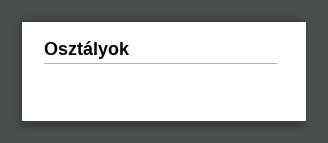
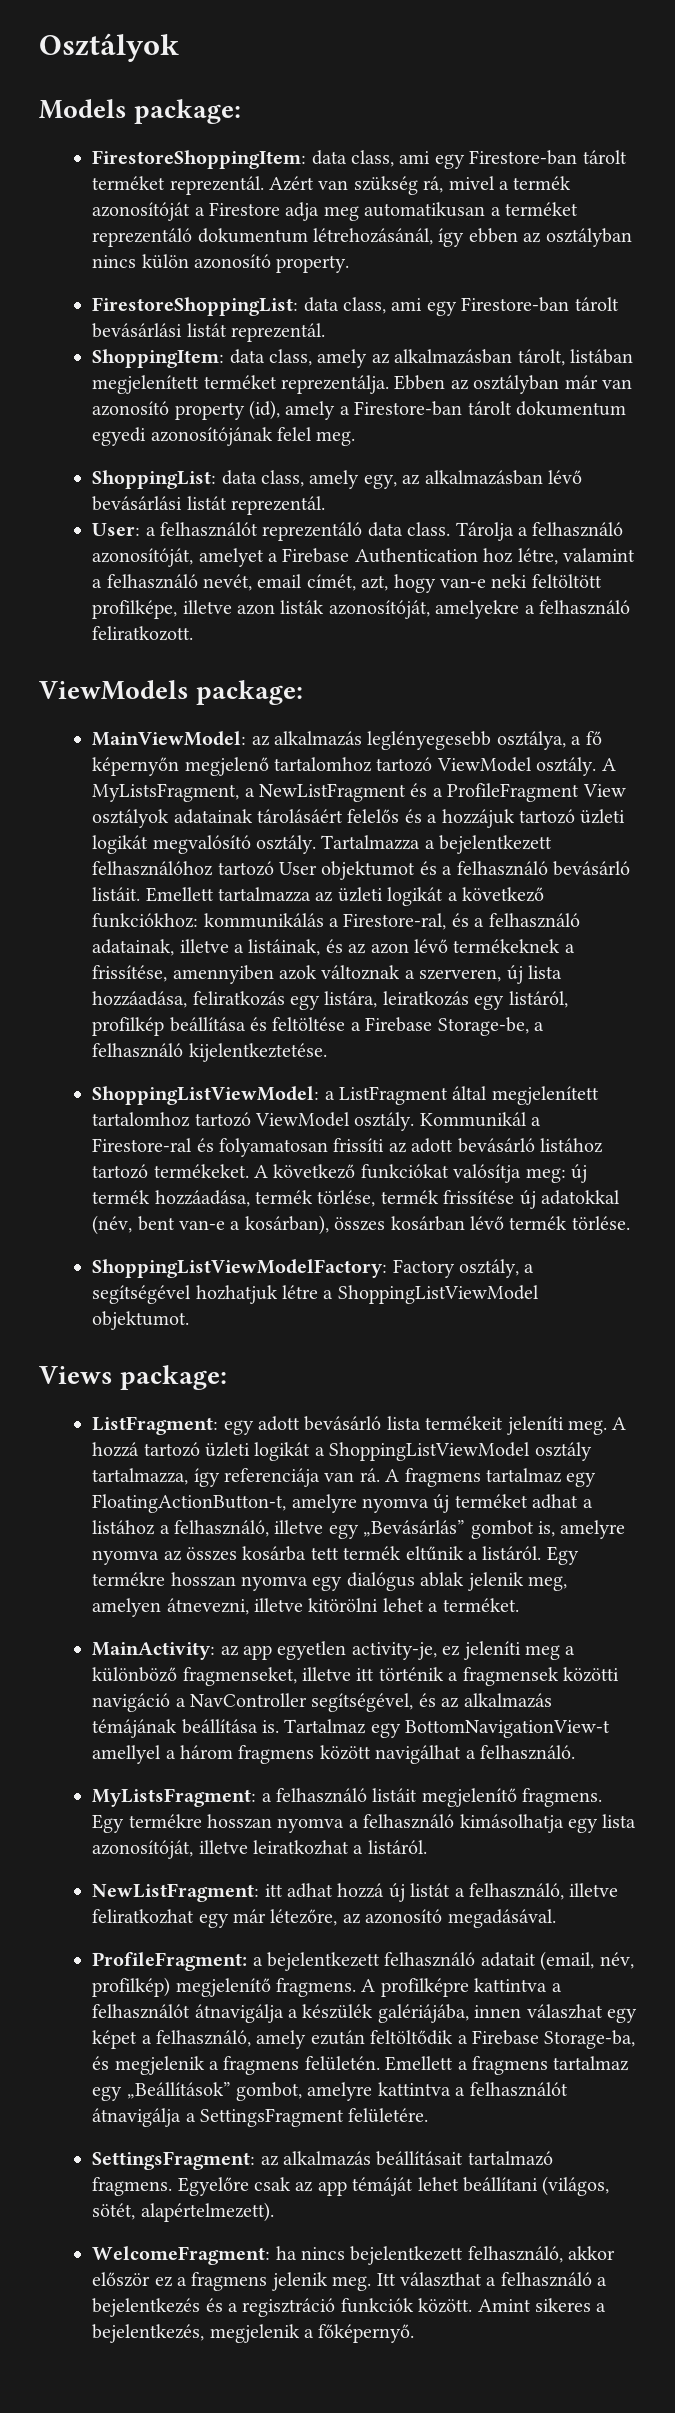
+ Models package:
+ FirestoreShoppingItem: data class, ami egy Firestore-ban tárolt terméket reprezentál. Azért van szükség rá, mivel a termék azonosítóját a Firestore adja meg automatikusan a terméket reprezentáló dokumentum létrehozásánál, így ebben az osztályban nincs külön azonosító property.
+ FirestoreShoppingList: data class, ami egy Firestore-ban tárolt bevásárlási listát reprezentál.
+ ShoppingItem: data class, amely az alkalmazásban tárolt, listában megjelenített terméket reprezentálja. Ebben az osztályban már van azonosító property (id), amely a Firestore-ban tárolt dokumentum egyedi azonosítójának felel meg.
+ ShoppingList: data class, amely egy, az alkalmazásban lévő bevásárlási listát reprezentál.
+ User: a felhasználót reprezentáló data class. Tárolja a felhasználó azonosítóját, amelyet a Firebase Authentication hoz létre, valamint a felhasználó nevét, email címét, azt, hogy van-e neki feltöltött profilképe, illetve azon listák azonosítóját, amelyekre a felhasználó feliratkozott.
+ ViewModels package:
+ MainViewModel: az alkalmazás leglényegesebb osztálya, a fő képernyőn megjelenő tartalomhoz tartozó ViewModel osztály. A MyListsFragment, a NewListFragment és a ProfileFragment View osztályok adatainak tárolásáért felelős és a hozzájuk tartozó üzleti logikát megvalósító osztály. Tartalmazza a bejelentkezett felhasználóhoz tartozó User objektumot és a felhasználó bevásárló listáit. Emellett tartalmazza az üzleti logikát a következő funkciókhoz: kommunikálás a Firestore-ral, és a felhasználó adatainak, illetve a listáinak, és az azon lévő termékeknek a frissítése, amennyiben azok változnak a szerveren, új lista hozzáadása, feliratkozás egy listára, leiratkozás egy listáról, profilkép beállítása és feltöltése a Firebase Storage-be, a felhasználó kijelentkeztetése.
+ ShoppingListViewModel: a ListFragment által megjelenített tartalomhoz tartozó ViewModel osztály. Kommunikál a Firestore-ral és folyamatosan frissíti az adott bevásárló listához tartozó termékeket. A következő funkciókat valósítja meg: új termék hozzáadása, termék törlése, termék frissítése új adatokkal (név, bent van-e a kosárban), összes kosárban lévő termék törlése.
+ ShoppingListViewModelFactory: Factory osztály, a segítségével hozhatjuk létre a ShoppingListViewModel objektumot.
+ Views package:
+ ListFragment: egy adott bevásárló lista termékeit jeleníti meg. A hozzá tartozó üzleti logikát a ShoppingListViewModel osztály tartalmazza, így referenciája van rá. A fragmens tartalmaz egy FloatingActionButton-t, amelyre nyomva új terméket adhat a listához a felhasználó, illetve egy „Bevásárlás” gombot is, amelyre nyomva az összes kosárba tett termék eltűnik a listáról. Egy termékre hosszan nyomva egy dialógus ablak jelenik meg, amelyen átnevezni, illetve kitörölni lehet a terméket.
+ MainActivity: az app egyetlen activity-je, ez jeleníti meg a különböző fragmenseket, illetve itt történik a fragmensek közötti navigáció a NavController segítségével, és az alkalmazás témájának beállítása is. Tartalmaz egy BottomNavigationView-t amellyel a három fragmens között navigálhat a felhasználó.
+ MyListsFragment: a felhasználó listáit megjelenítő fragmens. Egy termékre hosszan nyomva a felhasználó kimásolhatja egy lista azonosítóját, illetve leiratkozhat a listáról.
+ NewListFragment: itt adhat hozzá új listát a felhasználó, illetve feliratkozhat egy már létezőre, az azonosító megadásával.
+ ProfileFragment: a bejelentkezett felhasználó adatait (email, név, profilkép) megjelenítő fragmens. A profilképre kattintva a felhasználót átnavigálja a készülék galériájába, innen válaszhat egy képet a felhasználó, amely ezután feltöltődik a Firebase Storage-ba, és megjelenik a fragmens felületén. Emellett a fragmens tartalmaz egy „Beállítások” gombot, amelyre kattintva a felhasználót átnavigálja a SettingsFragment felületére.
+ SettingsFragment: az alkalmazás beállításait tartalmazó fragmens. Egyelőre csak az app témáját lehet beállítani (világos, sötét, alapértelmezett).
+ WelcomeFragment: ha nincs bejelentkezett felhasználó, akkor először ez a fragmens jelenik meg. Itt választhat a felhasználó a bejelentkezés és a regisztráció funkciók között. Amint sikeres a bejelentkezés, megjelenik a főképernyő.

